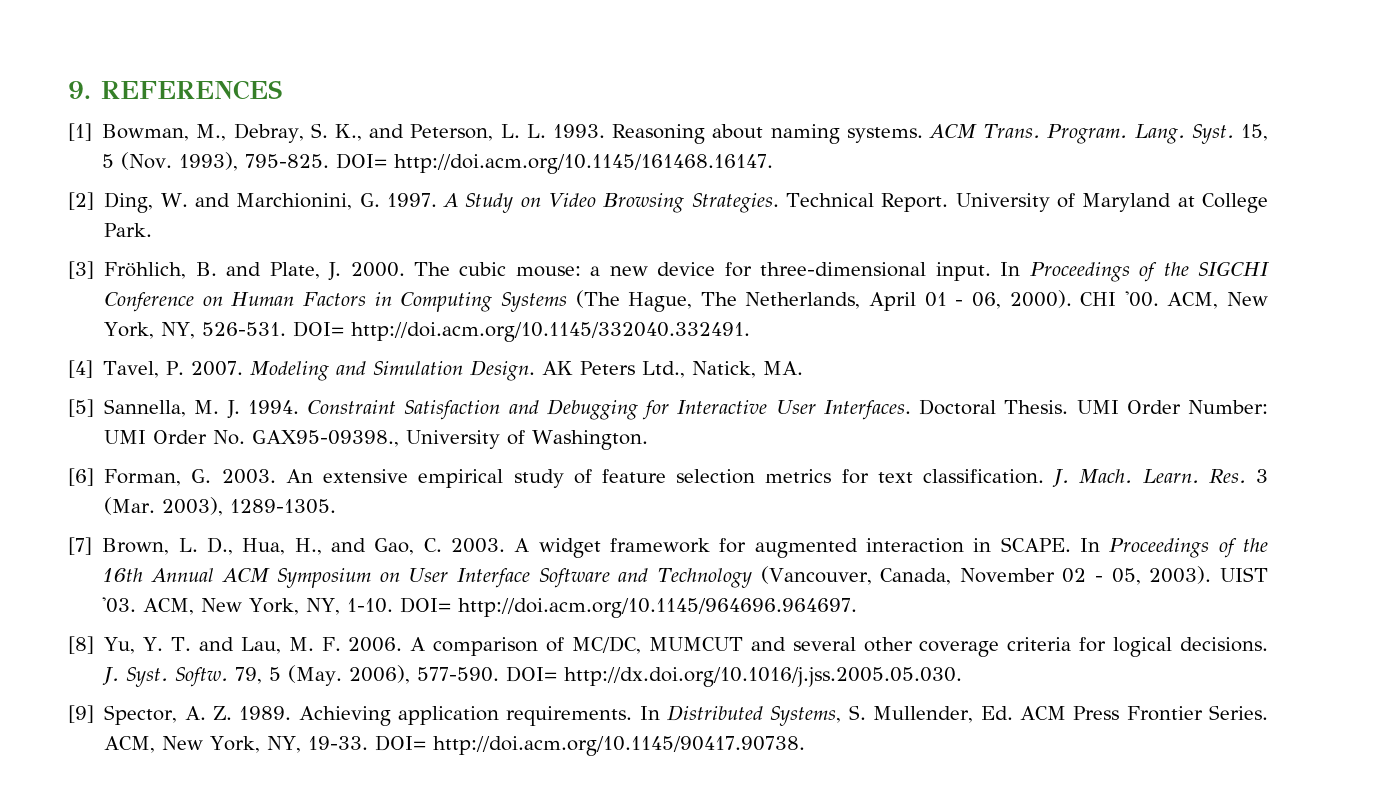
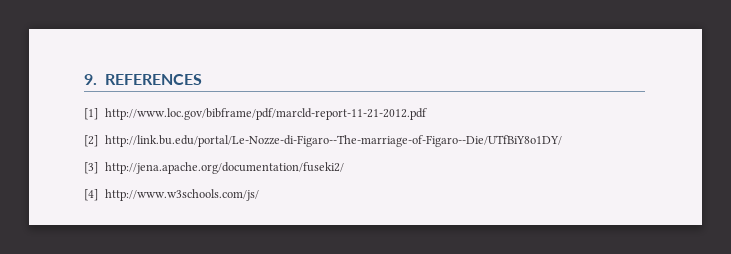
- [1] Bowman, M., Debray, S. K., and Peterson, L. L. 1993. Reasoning about naming systems. ACM Trans. Program. Lang. Syst. 15, 5 (Nov. 1993), 795-825. DOI= http://doi.acm.org/10.1145/161468.16147.
- [2] Ding, W. and Marchionini, G. 1997. A Study on Video Browsing Strategies. Technical Report. University of Maryland at College Park.
- [3] Fröhlich, B. and Plate, J. 2000. The cubic mouse: a new device for three-dimensional input. In Proceedings of the SIGCHI Conference on Human Factors in Computing Systems (The Hague, The Netherlands, April 01 - 06, 2000). CHI '00. ACM, New York, NY, 526-531. DOI= http://doi.acm.org/10.1145/332040.332491.
- [4] Tavel, P. 2007. Modeling and Simulation Design. AK Peters Ltd., Natick, MA.
- [5] Sannella, M. J. 1994. Constraint Satisfaction and Debugging for Interactive User Interfaces. Doctoral Thesis. UMI Order Number: UMI Order No. GAX95-09398., University of Washington.
- [6] Forman, G. 2003. An extensive empirical study of feature selection metrics for text classification. J. Mach. Learn. Res. 3 (Mar. 2003), 1289-1305.
- [7] Brown, L. D., Hua, H., and Gao, C. 2003. A widget framework for augmented interaction in SCAPE. In Proceedings of the 16th Annual ACM Symposium on User Interface Software and Technology (Vancouver, Canada, November 02 - 05, 2003). UIST '03. ACM, New York, NY, 1-10. DOI= http://doi.acm.org/10.1145/964696.964697.
- [8] Yu, Y. T. and Lau, M. F. 2006. A comparison of MC/DC, MUMCUT and several other coverage criteria for logical decisions. J. Syst. Softw. 79, 5 (May. 2006), 577-590. DOI= http://dx.doi.org/10.1016/j.jss.2005.05.030.
- [9] Spector, A. Z. 1989. Achieving application requirements. In Distributed Systems, S. Mullender, Ed. ACM Press Frontier Series. ACM, New York, NY, 19-33. DOI= http://doi.acm.org/10.1145/90417.90738.
+ [1] http://www.loc.gov/bibframe/pdf/marcld-report-11-21-2012.pdf
+ [2] http://link.bu.edu/portal/Le-Nozze-di-Figaro--The-marriage-of-Figaro--Die/UTfBiY8o1DY/
+ [3] http://jena.apache.org/documentation/fuseki2/
+ [4] http://www.w3schools.com/js/

